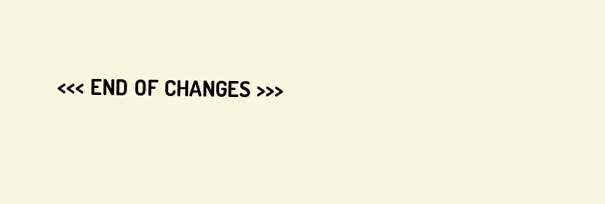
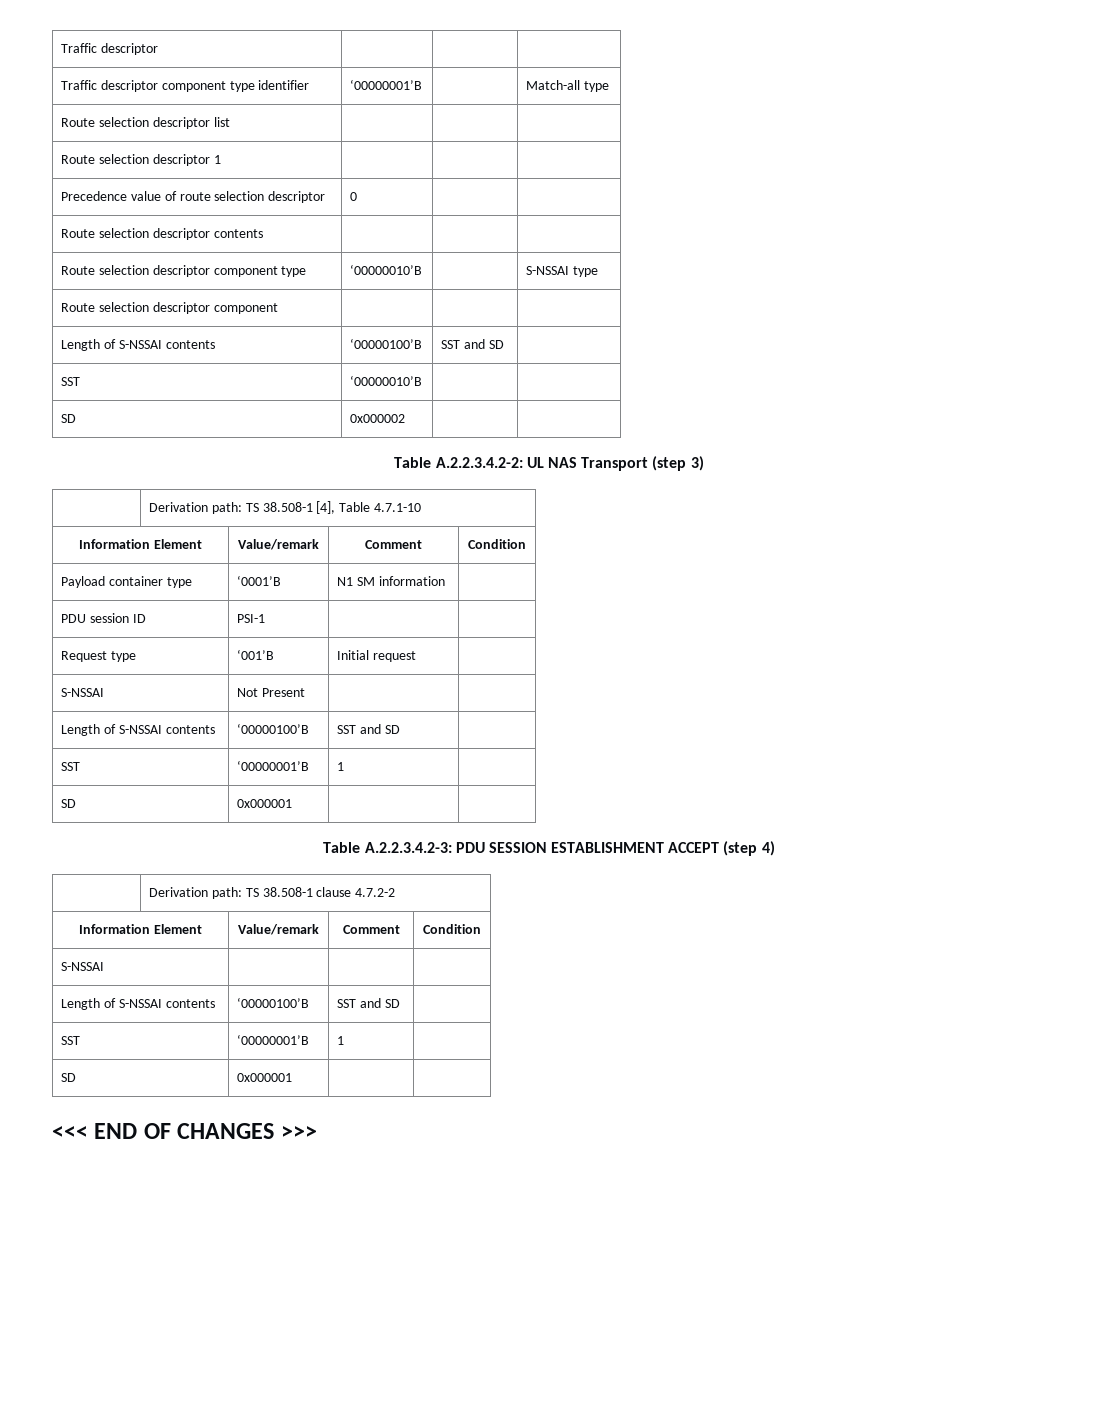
+ Traffic descriptor | | |
+ Traffic descriptor component type identifier | ‘00000001’B | | Match-all type
+ Route selection descriptor list | | |
+ Route selection descriptor 1 | | |
+ Precedence value of route selection descriptor | 0 | |
+ Route selection descriptor contents | | |
+ Route selection descriptor component type | ‘00000010’B | | S-NSSAI type
+ Route selection descriptor component | | |
+ Length of S-NSSAI contents | ‘00000100’B | SST and SD |
+ SST | ‘00000010’B | |
+ SD | 0x000002 | |
+ Table A.2.2.3.4.2-2: UL NAS Transport (step 3)
+ | Derivation path: TS 38.508-1 [4], Table 4.7.1-10
+ Information Element | Value/remark | Comment | Condition
+ Payload container type | ‘0001’B | N1 SM information |
+ PDU session ID | PSI-1 | |
+ Request type | ‘001’B | Initial request |
+ S-NSSAI | Not Present | |
+ Length of S-NSSAI contents | ‘00000100’B | SST and SD |
+ SST | ‘00000001’B | 1 |
+ SD | 0x000001 | |
+ Table A.2.2.3.4.2-3: PDU SESSION ESTABLISHMENT ACCEPT (step 4)
+ | Derivation path: TS 38.508-1 clause 4.7.2-2
+ Information Element | Value/remark | Comment | Condition
+ S-NSSAI | | |
+ Length of S-NSSAI contents | ‘00000100’B | SST and SD |
+ SST | ‘00000001’B | 1 |
+ SD | 0x000001 | |

